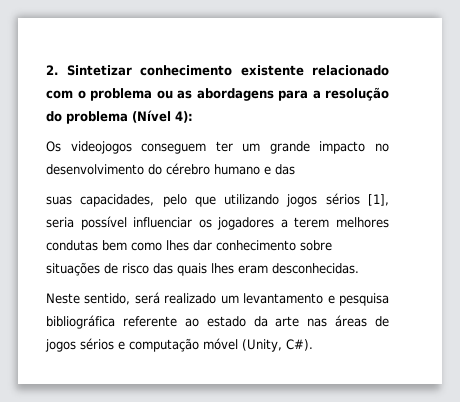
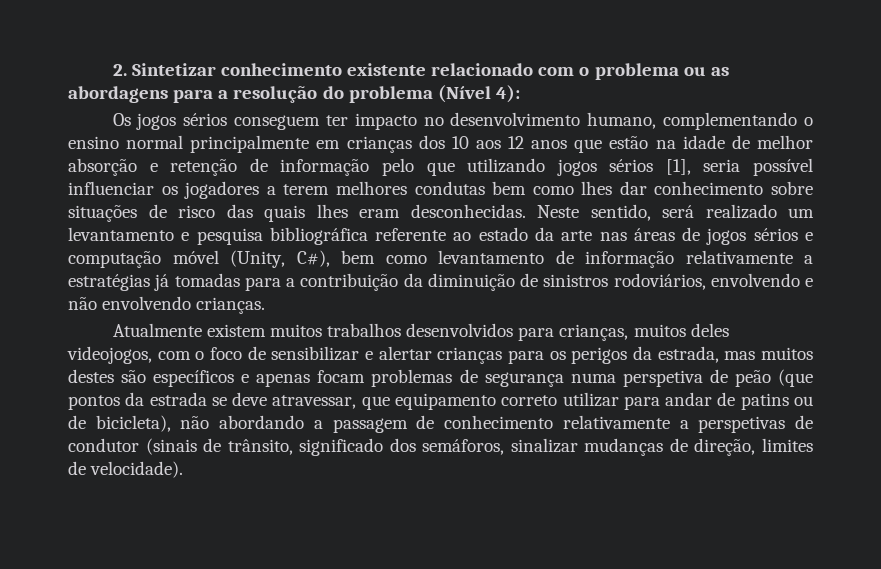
- Os videojogos conseguem ter um grande impacto no desenvolvimento do cérebro humano e das
- suas capacidades, pelo que utilizando jogos sérios [1], seria possível influenciar os jogadores a terem melhores condutas bem como lhes dar conhecimento sobre situações de risco das quais lhes eram desconhecidas.
- Neste sentido, será realizado um levantamento e pesquisa bibliográfica referente ao estado da arte nas áreas de jogos sérios e computação móvel (Unity, C#).
+ Os jogos sérios conseguem ter impacto no desenvolvimento humano, complementando o ensino normal principalmente em crianças dos 10 aos 12 anos que estão na idade de melhor absorção e retenção de informação pelo que utilizando jogos sérios [1], seria possível influenciar os jogadores a terem melhores condutas bem como lhes dar conhecimento sobre situações de risco das quais lhes eram desconhecidas. Neste sentido, será realizado um levantamento e pesquisa bibliográfica referente ao estado da arte nas áreas de jogos sérios e computação móvel (Unity, C#), bem como levantamento de informação relativamente a estratégias já tomadas para a contribuição da diminuição de sinistros rodoviários, envolvendo e não envolvendo crianças.
+ Atualmente existem muitos trabalhos desenvolvidos para crianças, muitos deles videojogos, com o foco de sensibilizar e alertar crianças para os perigos da estrada, mas muitos destes são específicos e apenas focam problemas de segurança numa perspetiva de peão (que pontos da estrada se deve atravessar, que equipamento correto utilizar para andar de patins ou de bicicleta), não abordando a passagem de conhecimento relativamente a perspetivas de condutor (sinais de trânsito, significado dos semáforos, sinalizar mudanças de direção, limites de velocidade).

